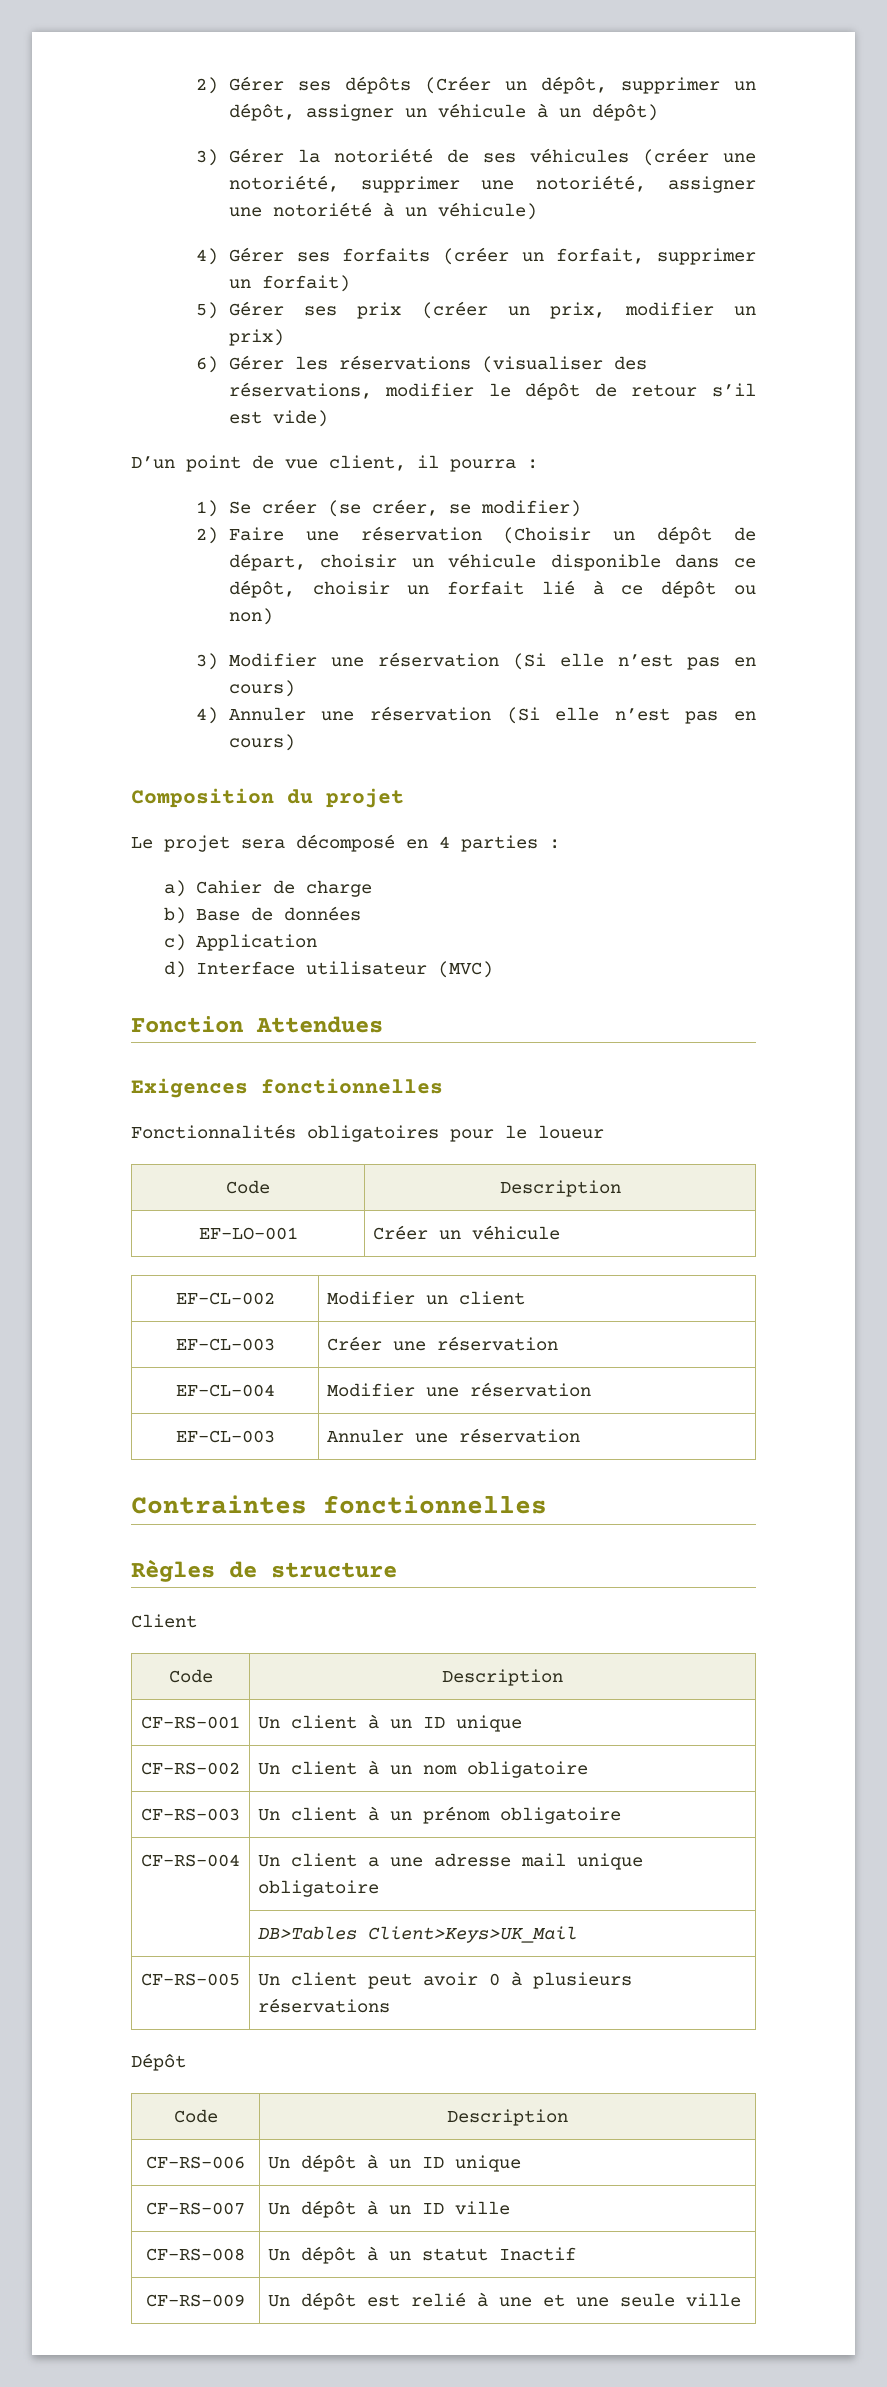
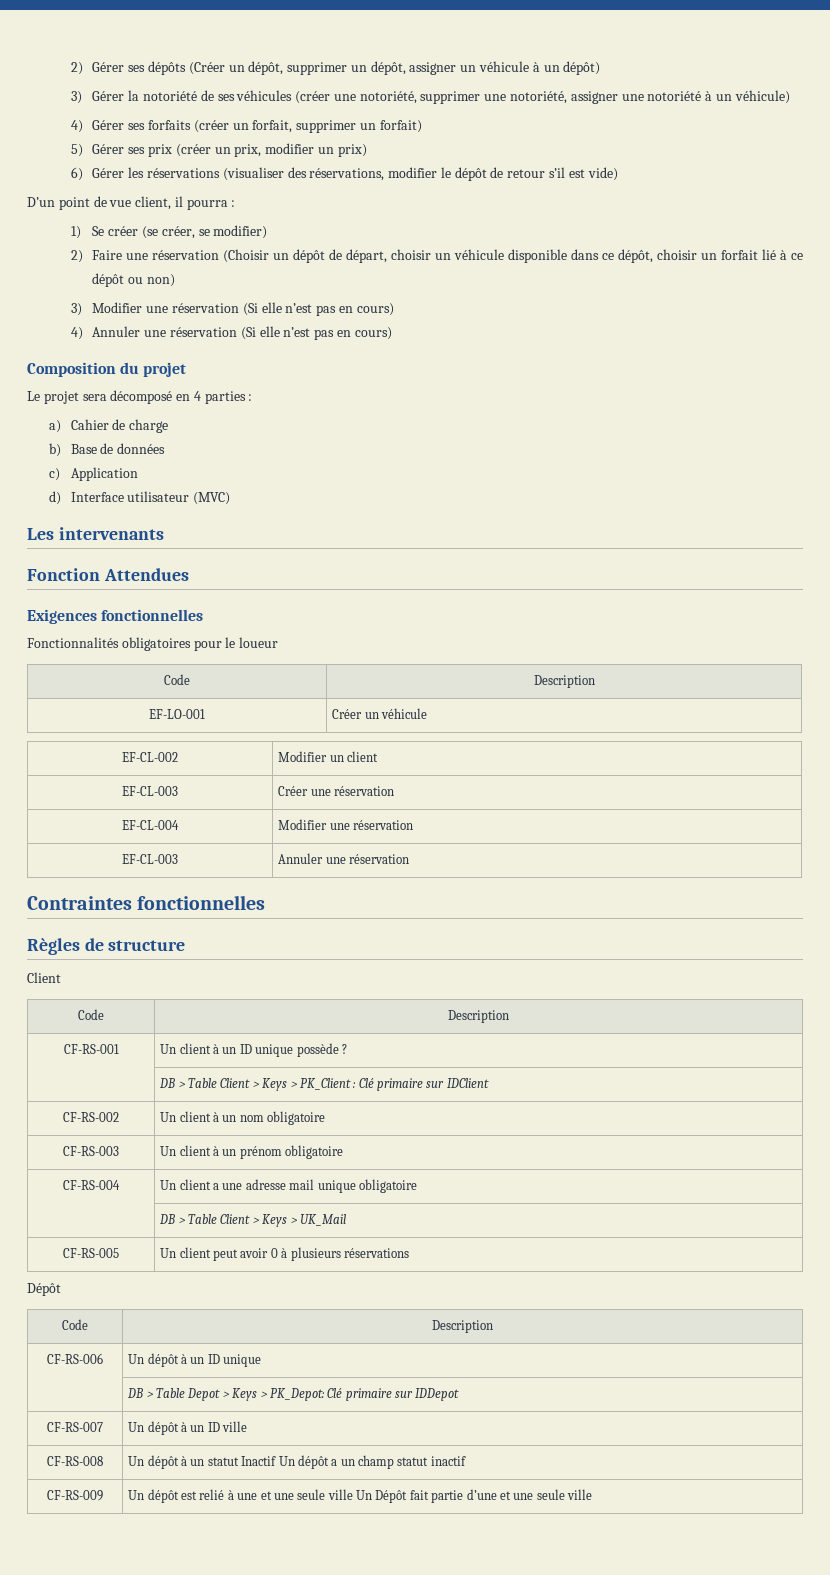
+ Les intervenants
- CF-RS-001 | Un client à un ID unique
+ CF-RS-001 | Un client à un ID unique possède ?
+ | DB > Table Client > Keys > PK_Client : Clé primaire sur IDClient
- | DB>Tables Client>Keys>UK_Mail
+ | DB > Table Client > Keys > UK_Mail
+ | DB > Table Depot > Keys > PK_Depot: Clé primaire sur IDDepot
- CF-RS-008 | Un dépôt à un statut Inactif
+ CF-RS-008 | Un dépôt à un statut Inactif Un dépôt a un champ statut inactif
- CF-RS-009 | Un dépôt est relié à une et une seule ville
+ CF-RS-009 | Un dépôt est relié à une et une seule ville Un Dépôt fait partie d’une et une seule ville

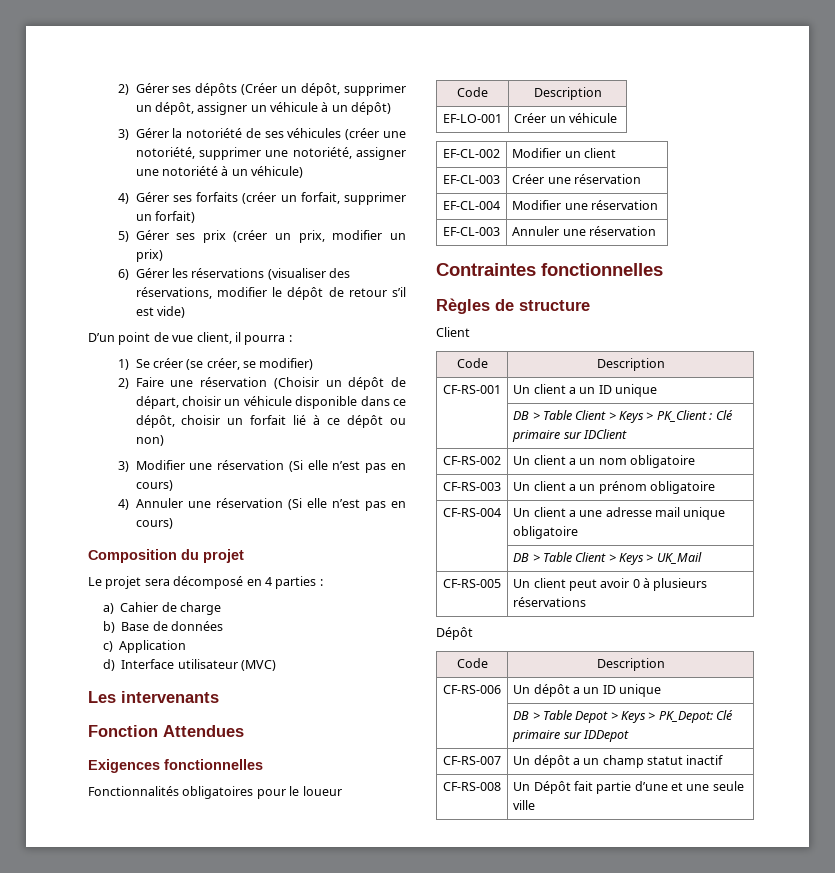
- CF-RS-001 | Un client à un ID unique possède ?
+ CF-RS-001 | Un client a un ID unique
- CF-RS-002 | Un client à un nom obligatoire
+ CF-RS-002 | Un client a un nom obligatoire
- CF-RS-003 | Un client à un prénom obligatoire
+ CF-RS-003 | Un client a un prénom obligatoire
- CF-RS-006 | Un dépôt à un ID unique
+ CF-RS-006 | Un dépôt a un ID unique
- CF-RS-007 | Un dépôt à un ID ville
- CF-RS-008 | Un dépôt à un statut Inactif Un dépôt a un champ statut inactif
+ CF-RS-007 | Un dépôt a un champ statut inactif
- CF-RS-009 | Un dépôt est relié à une et une seule ville Un Dépôt fait partie d’une et une seule ville
+ CF-RS-008 | Un Dépôt fait partie d’une et une seule ville

